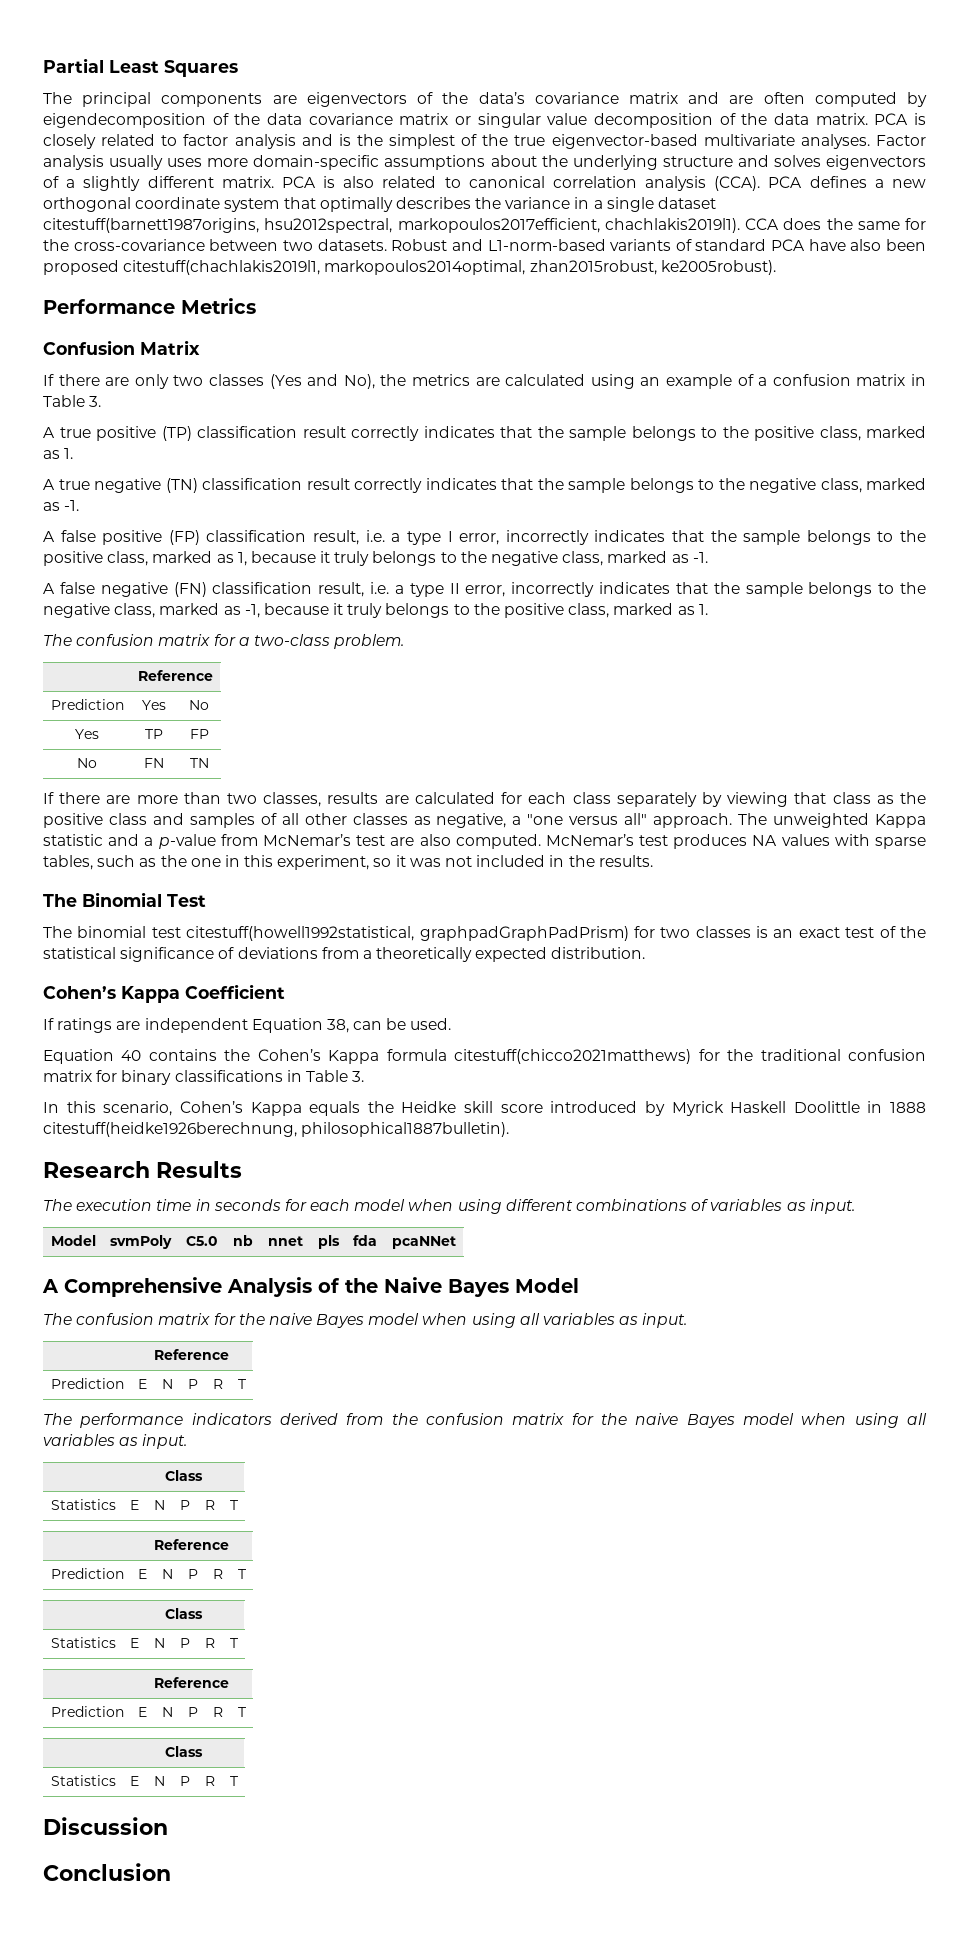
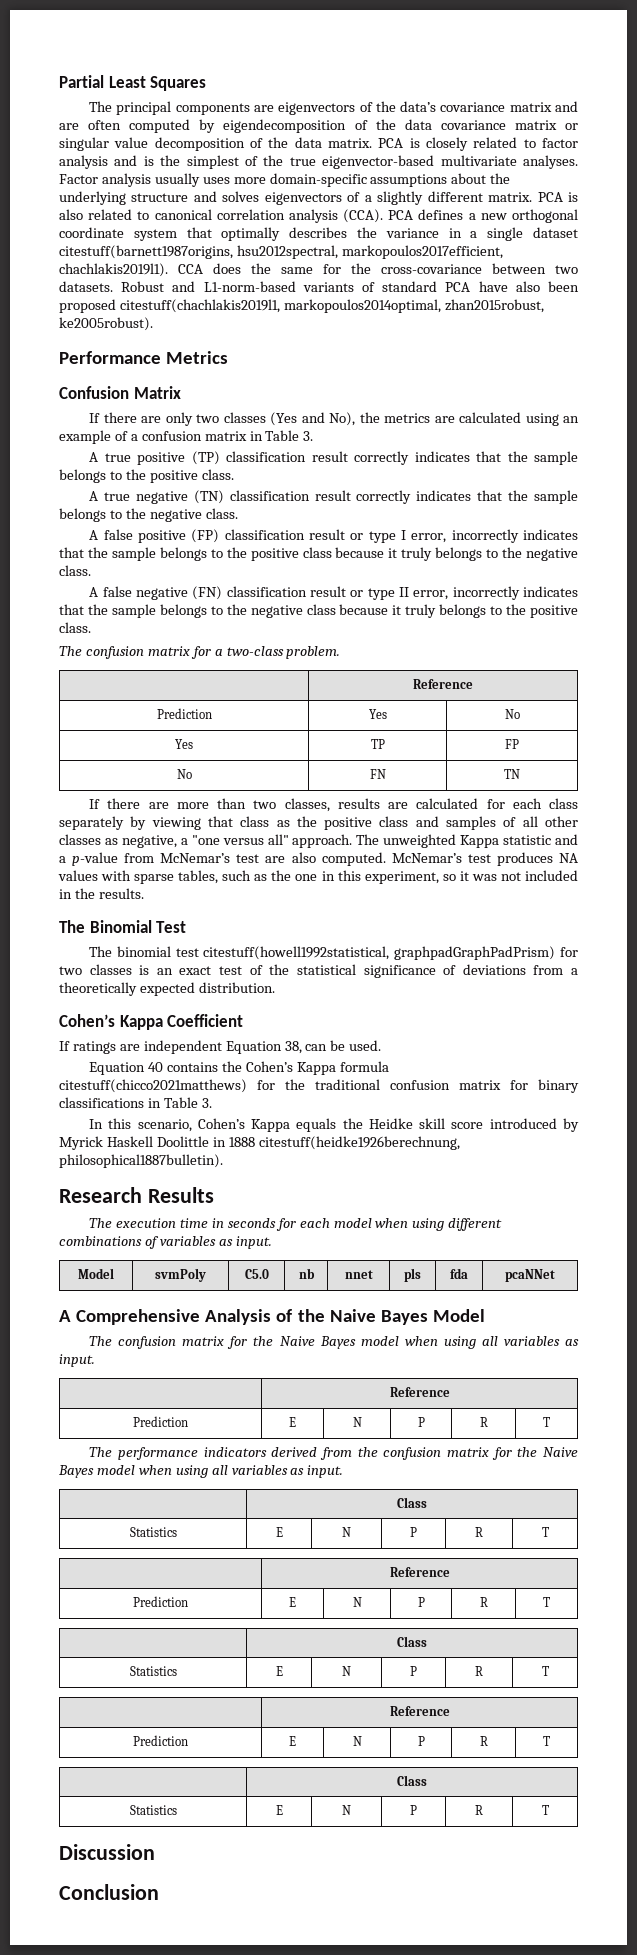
- A true positive (TP) classification result correctly indicates that the sample belongs to the positive class, marked as 1.
+ A true positive (TP) classification result correctly indicates that the sample belongs to the positive class.
- A true negative (TN) classification result correctly indicates that the sample belongs to the negative class, marked as -1.
+ A true negative (TN) classification result correctly indicates that the sample belongs to the negative class.
- A false positive (FP) classification result, i.e. a type I error, incorrectly indicates that the sample belongs to the positive class, marked as 1, because it truly belongs to the negative class, marked as -1.
+ A false positive (FP) classification result or type I error, incorrectly indicates that the sample belongs to the positive class because it truly belongs to the negative class.
- A false negative (FN) classification result, i.e. a type II error, incorrectly indicates that the sample belongs to the negative class, marked as -1, because it truly belongs to the positive class, marked as 1.
+ A false negative (FN) classification result or type II error, incorrectly indicates that the sample belongs to the negative class because it truly belongs to the positive class.
- The confusion matrix for the naive Bayes model when using all variables as input.
+ The confusion matrix for the Naive Bayes model when using all variables as input.
- The performance indicators derived from the confusion matrix for the naive Bayes model when using all variables as input.
+ The performance indicators derived from the confusion matrix for the Naive Bayes model when using all variables as input.

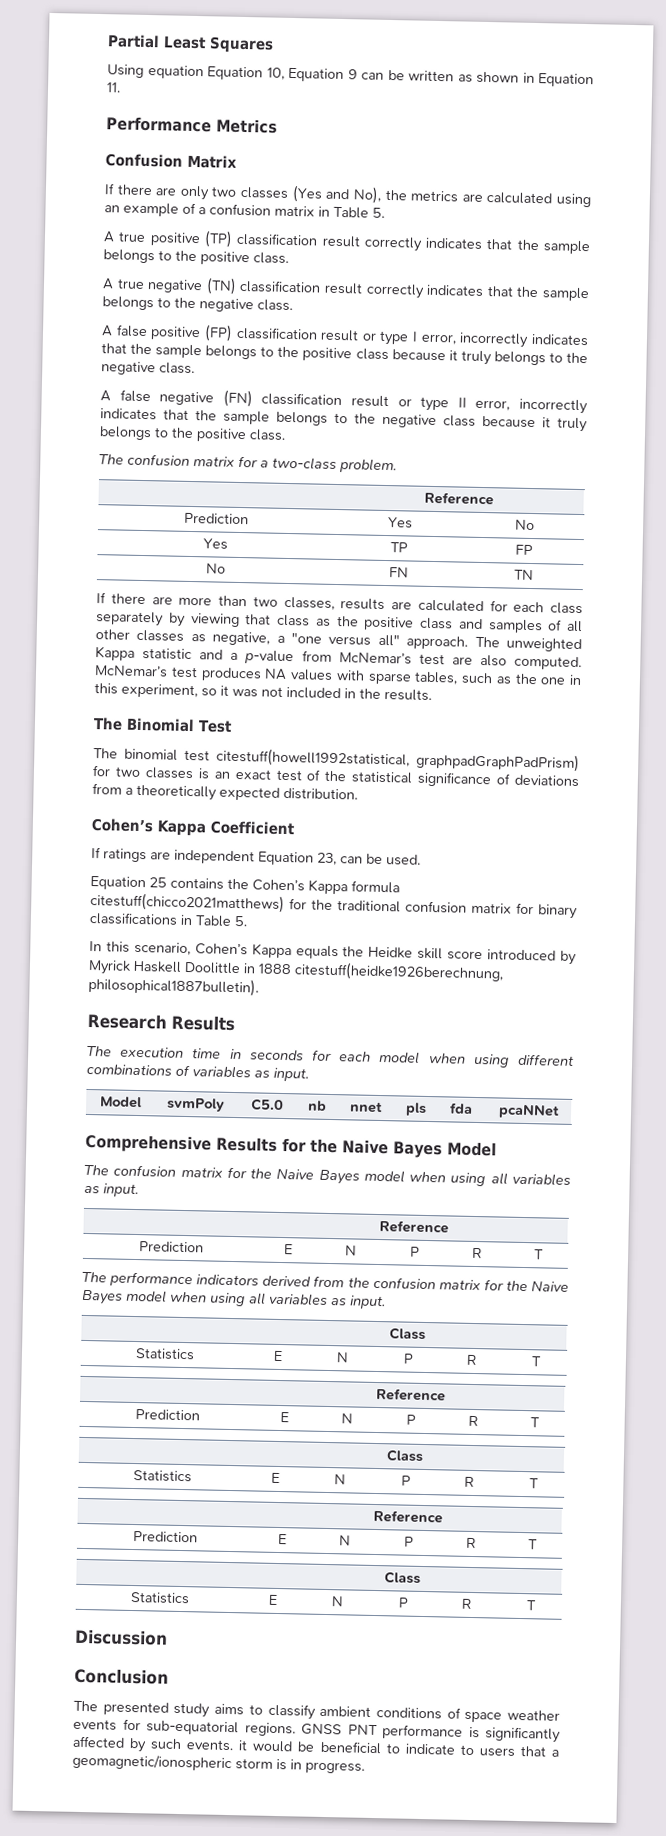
- The principal components are eigenvectors of the data’s covariance matrix and are often computed by eigendecomposition of the data covariance matrix or singular value decomposition of the data matrix. PCA is closely related to factor analysis and is the simplest of the true eigenvector-based multivariate analyses. Factor analysis usually uses more domain-specific assumptions about the underlying structure and solves eigenvectors of a slightly different matrix. PCA is also related to canonical correlation analysis (CCA). PCA defines a new orthogonal coordinate system that optimally describes the variance in a single dataset citestuff(barnett1987origins, hsu2012spectral, markopoulos2017efficient, chachlakis2019l1). CCA does the same for the cross-covariance between two datasets. Robust and L1-norm-based variants of standard PCA have also been proposed citestuff(chachlakis2019l1, markopoulos2014optimal, zhan2015robust, ke2005robust).
+ Using equation Equation 10, Equation 9 can be written as shown in Equation 11.
- If there are only two classes (Yes and No), the metrics are calculated using an example of a confusion matrix in Table 3.
+ If there are only two classes (Yes and No), the metrics are calculated using an example of a confusion matrix in Table 5.
- If ratings are independent Equation 38, can be used.
+ If ratings are independent Equation 23, can be used.
- Equation 40 contains the Cohen’s Kappa formula citestuff(chicco2021matthews) for the traditional confusion matrix for binary classifications in Table 3.
+ Equation 25 contains the Cohen’s Kappa formula citestuff(chicco2021matthews) for the traditional confusion matrix for binary classifications in Table 5.
- A Comprehensive Analysis of the Naive Bayes Model
+ Comprehensive Results for the Naive Bayes Model
+ The presented study aims to classify ambient conditions of space weather events for sub-equatorial regions. GNSS PNT performance is significantly affected by such events. it would be beneficial to indicate to users that a geomagnetic/ionospheric storm is in progress.

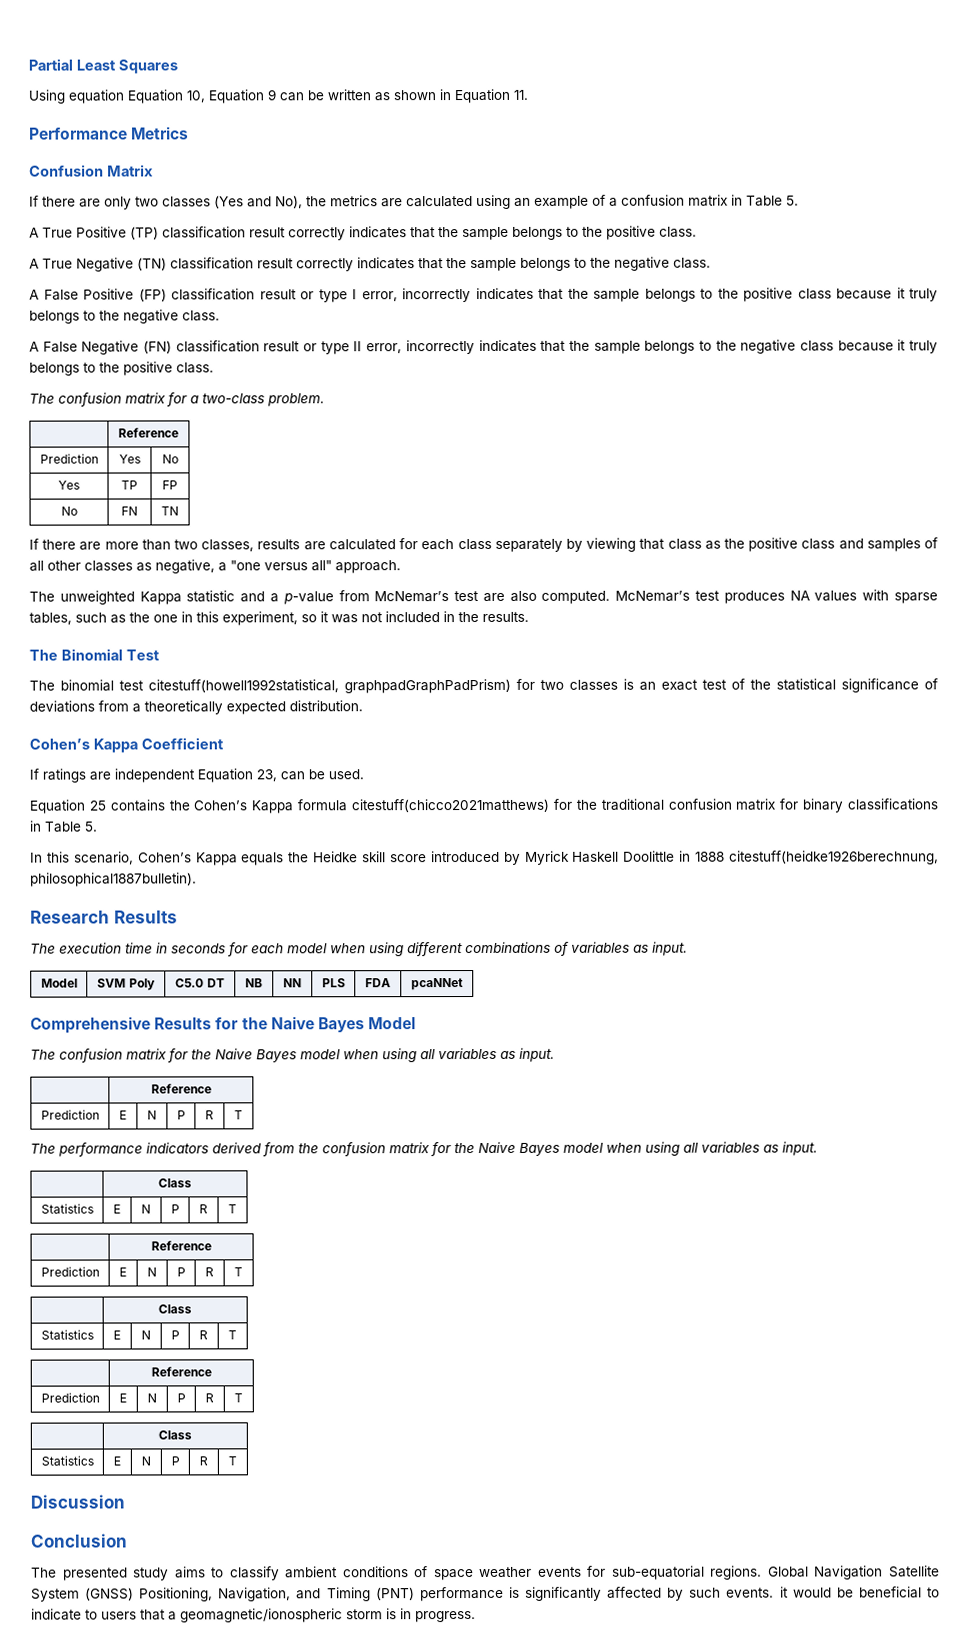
- A true positive (TP) classification result correctly indicates that the sample belongs to the positive class.
+ A True Positive (TP) classification result correctly indicates that the sample belongs to the positive class.
- A true negative (TN) classification result correctly indicates that the sample belongs to the negative class.
+ A True Negative (TN) classification result correctly indicates that the sample belongs to the negative class.
- A false positive (FP) classification result or type I error, incorrectly indicates that the sample belongs to the positive class because it truly belongs to the negative class.
+ A False Positive (FP) classification result or type I error, incorrectly indicates that the sample belongs to the positive class because it truly belongs to the negative class.
- A false negative (FN) classification result or type II error, incorrectly indicates that the sample belongs to the negative class because it truly belongs to the positive class.
+ A False Negative (FN) classification result or type II error, incorrectly indicates that the sample belongs to the negative class because it truly belongs to the positive class.
- If there are more than two classes, results are calculated for each class separately by viewing that class as the positive class and samples of all other classes as negative, a "one versus all" approach. The unweighted Kappa statistic and a p-value from McNemar’s test are also computed.
+ If there are more than two classes, results are calculated for each class separately by viewing that class as the positive class and samples of all other classes as negative, a "one versus all" approach.
+ The unweighted Kappa statistic and a p-value from McNemar’s test are also computed.
- Model | svmPoly | C5.0 | nb | nnet | pls | fda | pcaNNet
+ Model | SVM Poly | C5.0 DT | NB | NN | PLS | FDA | pcaNNet
- GNSS PNT performance is significantly affected by such events. it would be beneficial to indicate to users that a geomagnetic/ionospheric storm is in progress.
+ Global Navigation Satellite System (GNSS) Positioning, Navigation, and Timing (PNT) performance is significantly affected by such events. it would be beneficial to indicate to users that a geomagnetic/ionospheric storm is in progress.

